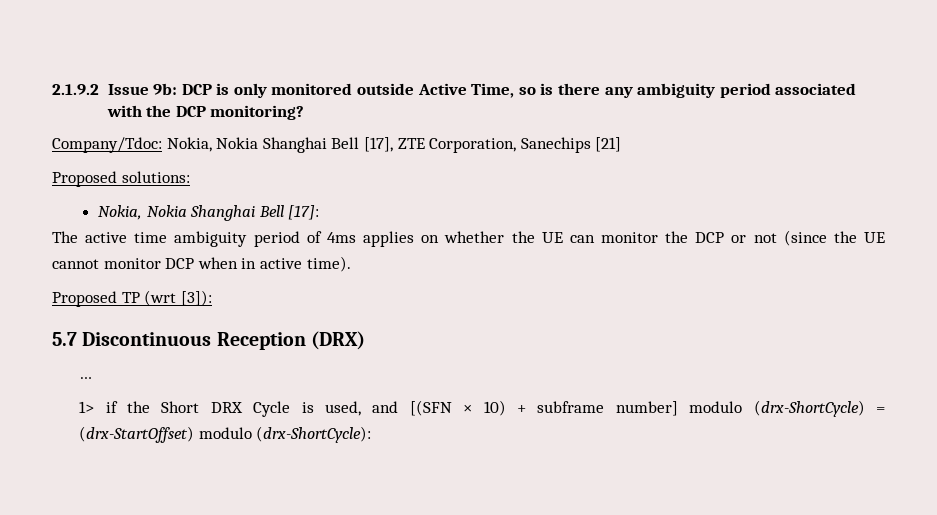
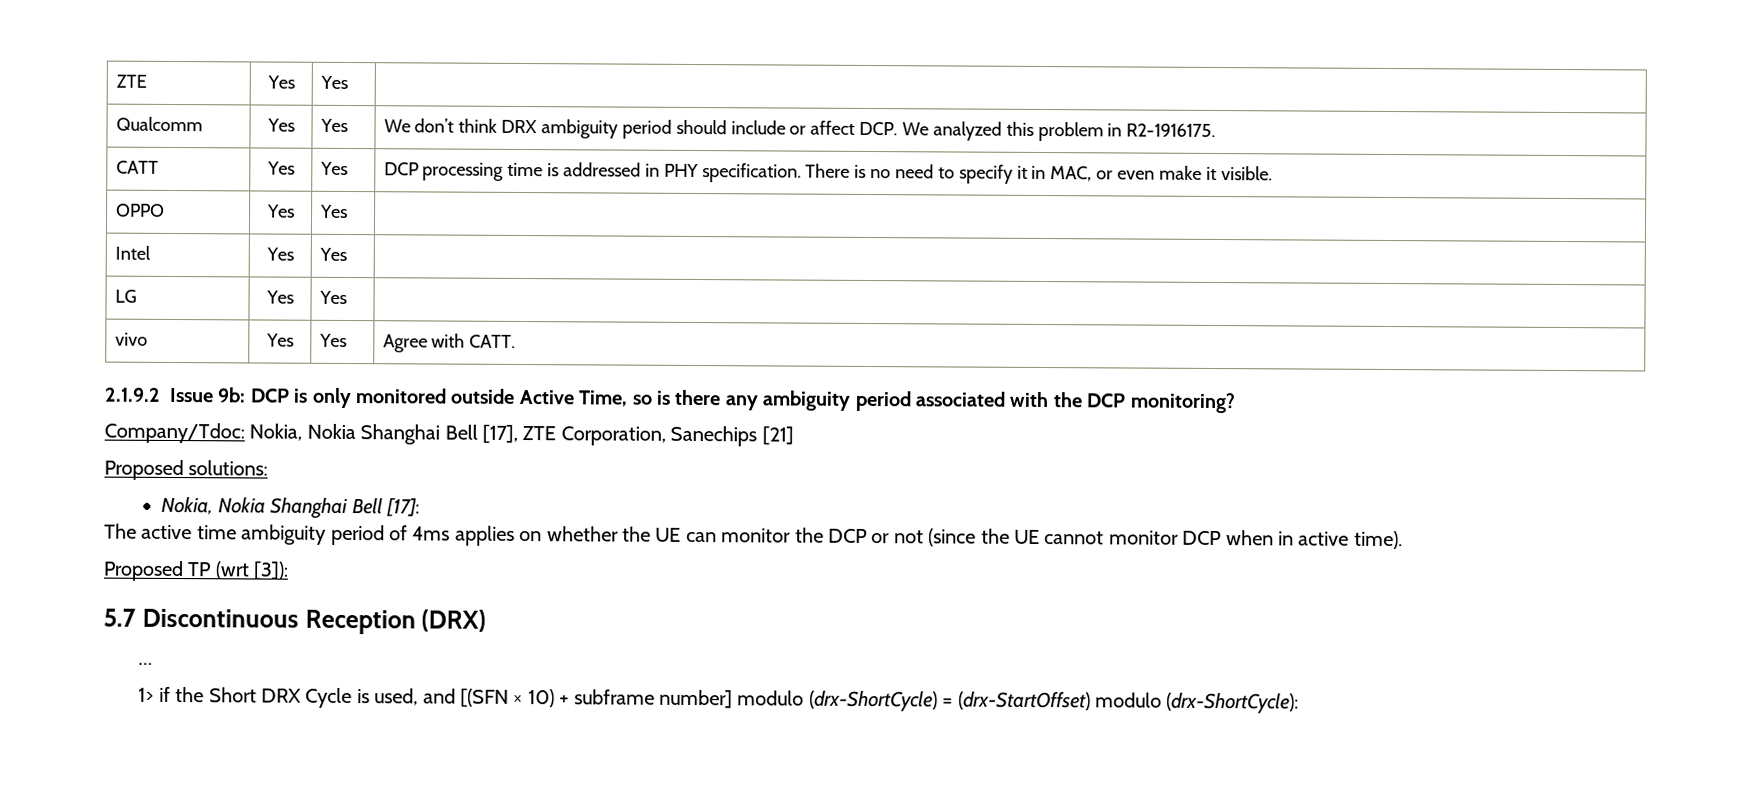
+ ZTE | Yes | Yes |
+ Qualcomm | Yes | Yes | We don’t think DRX ambiguity period should include or affect DCP. We analyzed this problem in R2-1916175.
+ CATT | Yes | Yes | DCP processing time is addressed in PHY specification. There is no need to specify it in MAC, or even make it visible.
+ OPPO | Yes | Yes |
+ Intel | Yes | Yes |
+ LG | Yes | Yes |
+ vivo | Yes | Yes | Agree with CATT.

